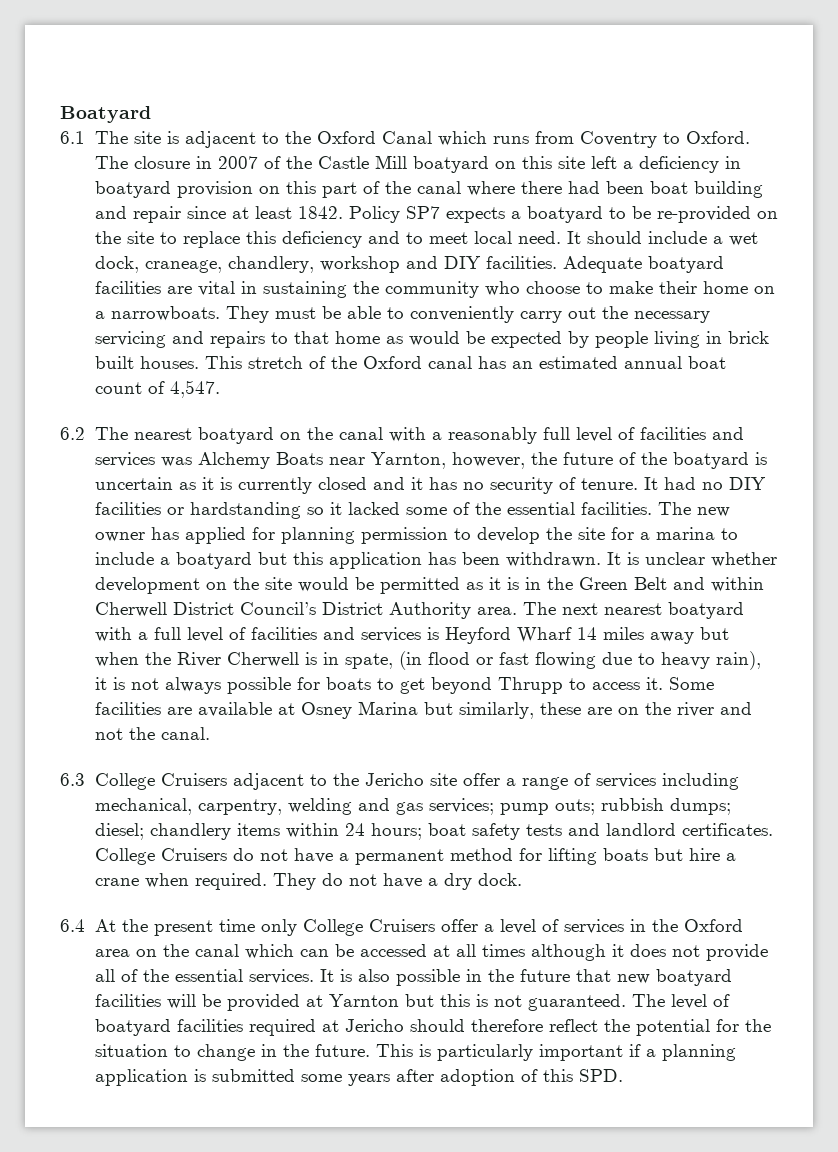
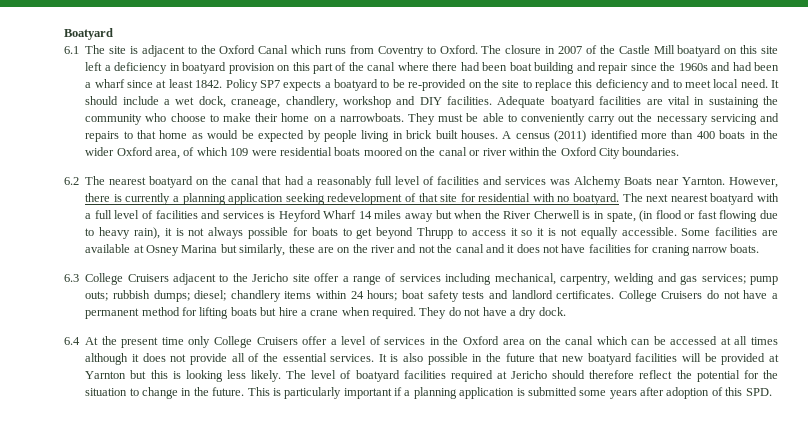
- The closure in 2007 of the Castle Mill boatyard on this site left a deficiency in boatyard provision on this part of the canal where there had been boat building and repair since at least 1842.
+ The closure in 2007 of the Castle Mill boatyard on this site left a deficiency in boatyard provision on this part of the canal where there had been boat building and repair since the 1960s and had been a wharf since at least 1842.
- This stretch of the Oxford canal has an estimated annual boat count of 4,547.
+ A census (2011) identified more than 400 boats in the wider Oxford area, of which 109 were residential boats moored on the canal or river within the Oxford City boundaries.
- 6.2 The nearest boatyard on the canal with a reasonably full level of facilities and services was Alchemy Boats near Yarnton, however, the future of the boatyard is uncertain as it is currently closed and it has no security of tenure. It had no DIY facilities or hardstanding so it lacked some of the essential facilities. The new owner has applied for planning permission to develop the site for a marina to include a boatyard but this application has been withdrawn. It is unclear whether development on the site would be permitted as it is in the Green Belt and within Cherwell District Council’s District Authority area.
+ 6.2 The nearest boatyard on the canal that had a reasonably full level of facilities and services was Alchemy Boats near Yarnton. However, there is currently a planning application seeking redevelopment of that site for residential with no boatyard.
- The next nearest boatyard with a full level of facilities and services is Heyford Wharf 14 miles away but when the River Cherwell is in spate, (in flood or fast flowing due to heavy rain), it is not always possible for boats to get beyond Thrupp to access it.
+ The next nearest boatyard with a full level of facilities and services is Heyford Wharf 14 miles away but when the River Cherwell is in spate, (in flood or fast flowing due to heavy rain), it is not always possible for boats to get beyond Thrupp to access it so it is not equally accessible.
- Some facilities are available at Osney Marina but similarly, these are on the river and not the canal.
+ Some facilities are available at Osney Marina but similarly, these are on the river and not the canal and it does not have facilities for craning narrow boats.
- It is also possible in the future that new boatyard facilities will be provided at Yarnton but this is not guaranteed.
+ It is also possible in the future that new boatyard facilities will be provided at Yarnton but this is looking less likely.

